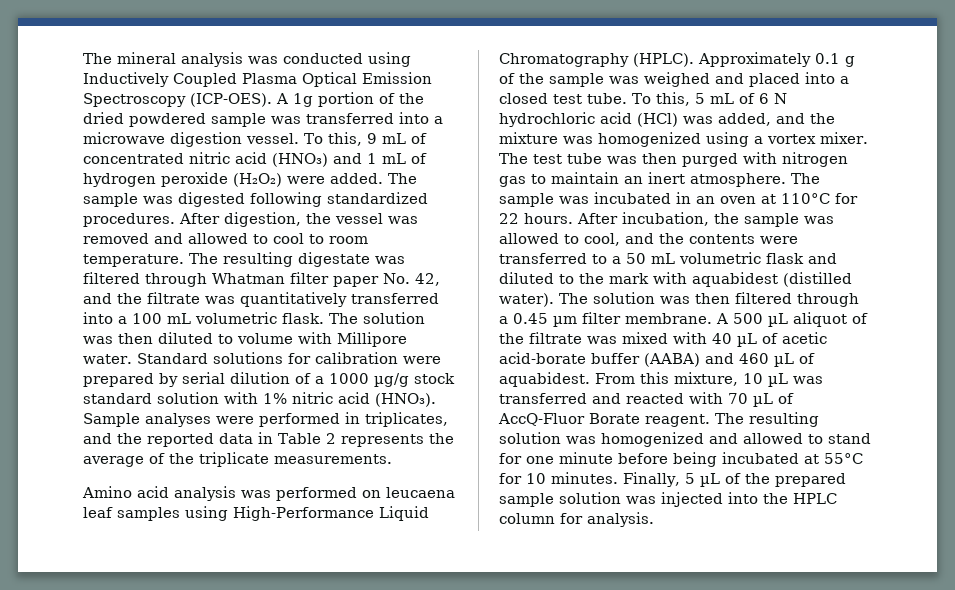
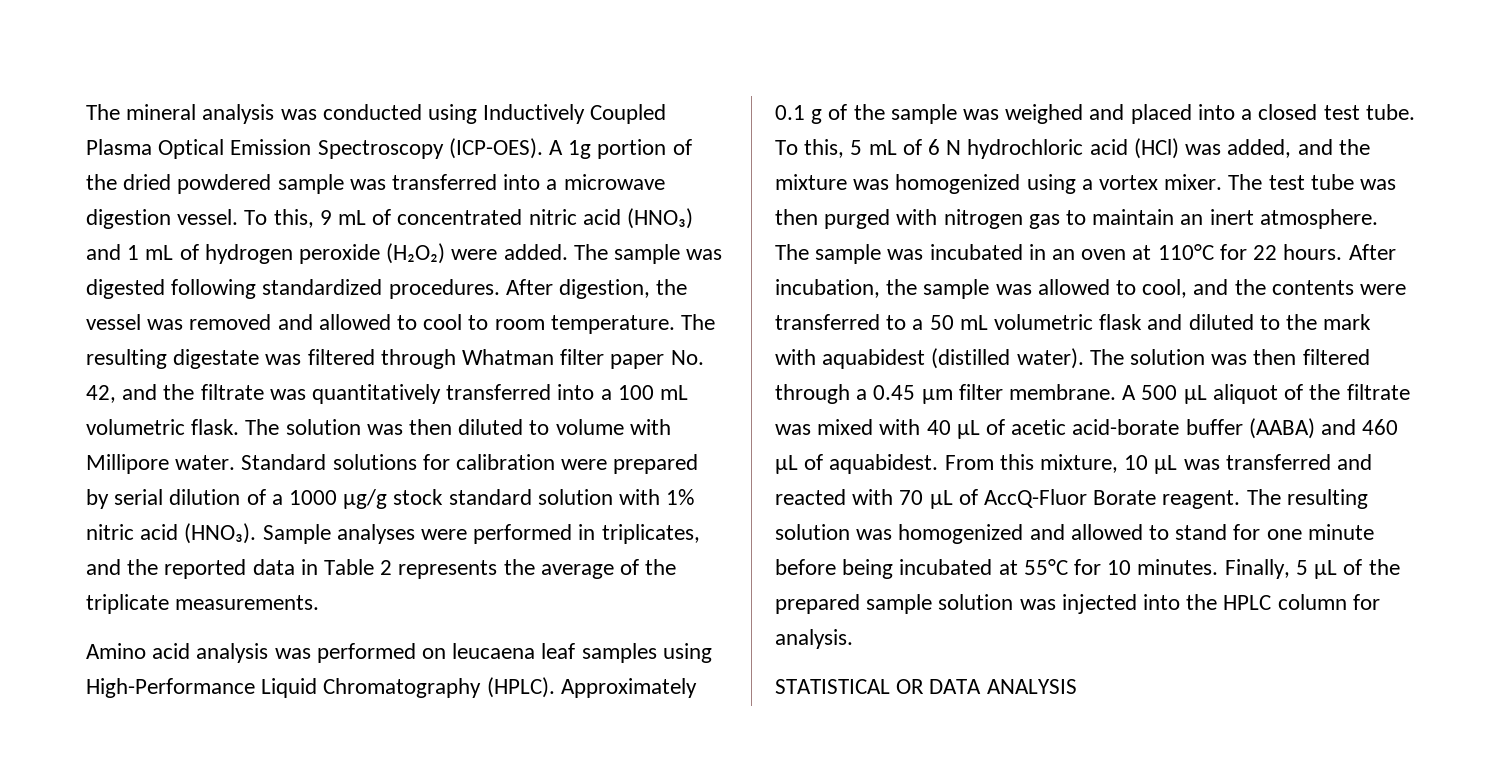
+ STATISTICAL OR DATA ANALYSIS

